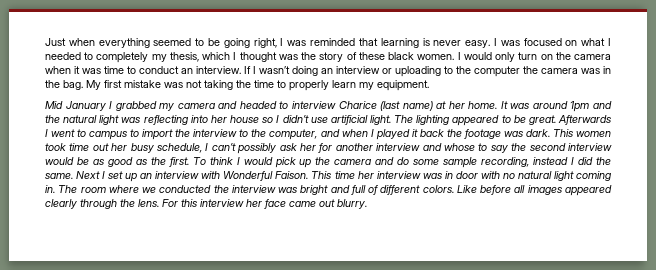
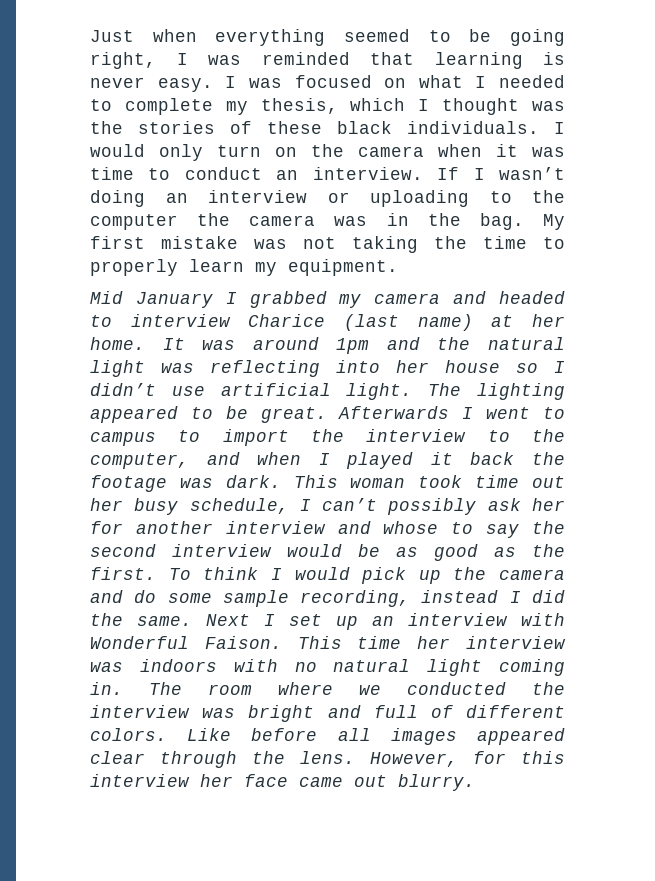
- I was focused on what I needed to completely my thesis, which I thought was the story of these black women.
+ I was focused on what I needed to complete my thesis, which I thought was the stories of these black individuals.
- This women took time out her busy schedule, I can’t possibly ask her for another interview and whose to say the second interview would be as good as the first.
+ This woman took time out her busy schedule, I can’t possibly ask her for another interview and whose to say the second interview would be as good as the first.
- This time her interview was in door with no natural light coming in.
+ This time her interview was indoors with no natural light coming in.
- Like before all images appeared clearly through the lens.
+ Like before all images appeared clear through the lens.
- For this interview her face came out blurry.
+ However, for this interview her face came out blurry.

